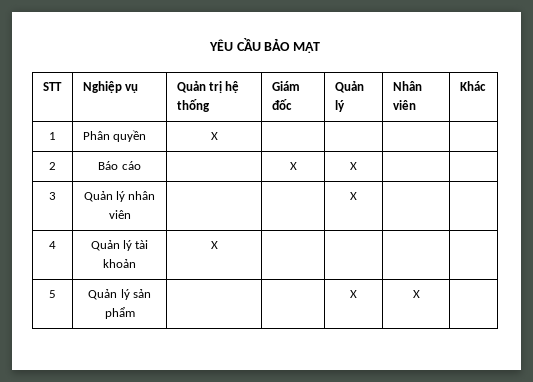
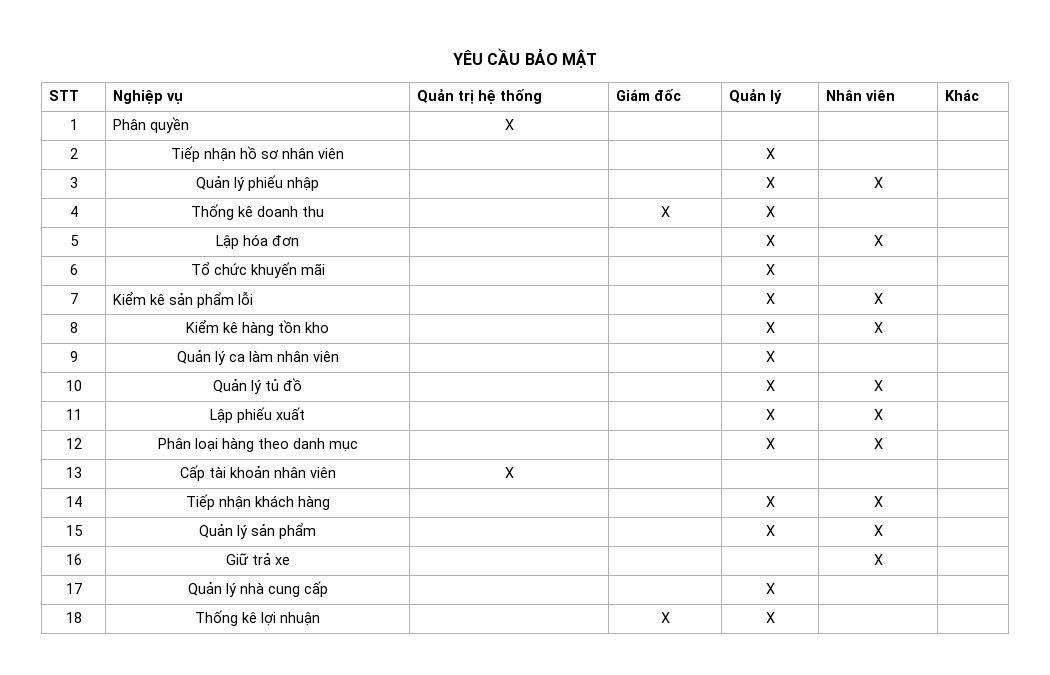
- 2 | Báo cáo | | X | X | |
- 3 | Quản lý nhân viên | | | X | |
- 4 | Quản lý tài khoản | X | | | |
- 5 | Quản lý sản phẩm | | | X | X |
+ 2 | Tiếp nhận hồ sơ nhân viên | | | X | |
+ 3 | Quản lý phiếu nhập | | | X | X |
+ 4 | Thống kê doanh thu | | X | X | |
+ 5 | Lập hóa đơn | | | X | X |
+ 6 | Tổ chức khuyến mãi | | | X | |
+ 7 | Kiểm kê sản phẩm lỗi | | | X | X |
+ 8 | Kiểm kê hàng tồn kho | | | X | X |
+ 9 | Quản lý ca làm nhân viên | | | X | |
+ 10 | Quản lý tủ đồ | | | X | X |
+ 11 | Lập phiếu xuất | | | X | X |
+ 12 | Phân loại hàng theo danh mục | | | X | X |
+ 13 | Cấp tài khoản nhân viên | X | | | |
+ 14 | Tiếp nhận khách hàng | | | X | X |
+ 15 | Quản lý sản phẩm | | | X | X |
+ 16 | Giữ trả xe | | | | X |
+ 17 | Quản lý nhà cung cấp | | | X | |
+ 18 | Thống kê lợi nhuận | | X | X | |

